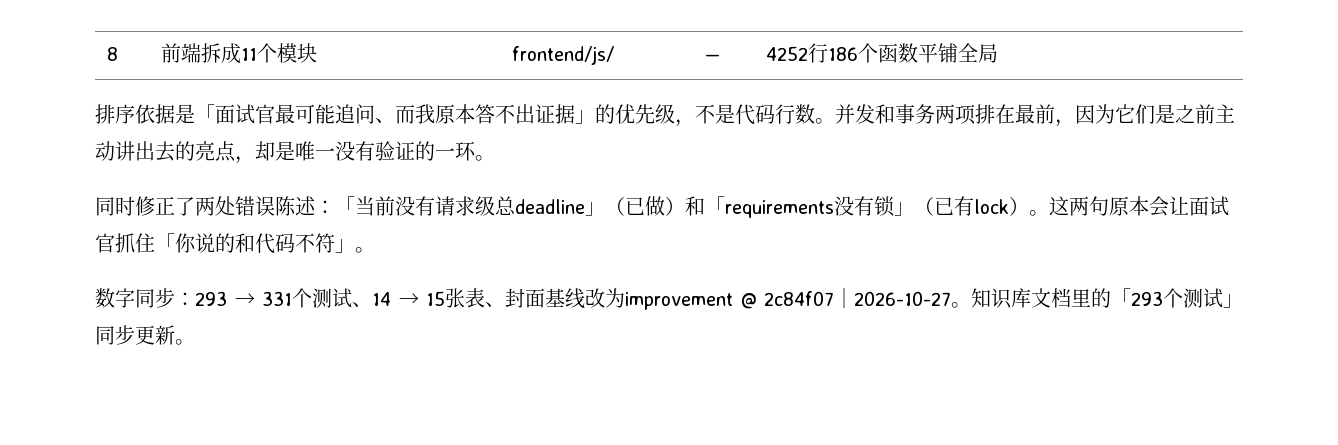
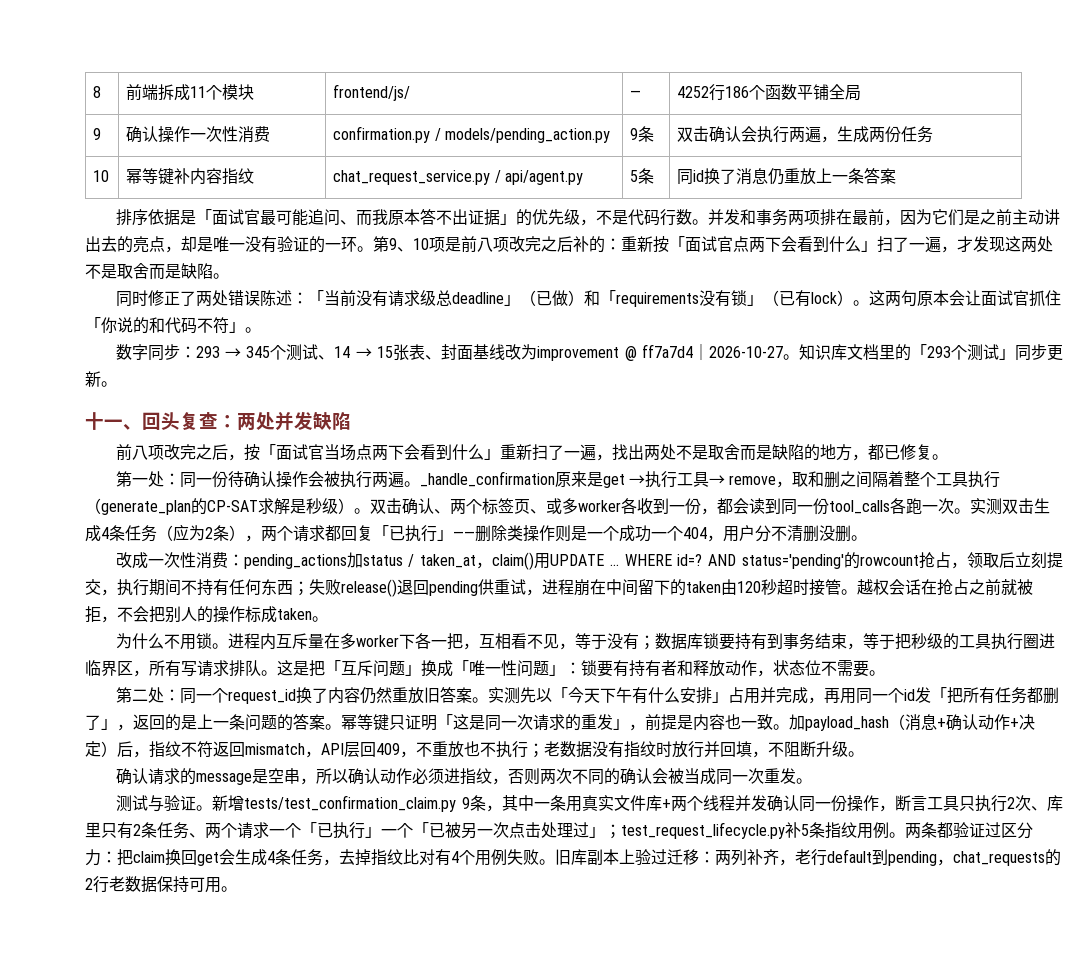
+ 9 | 确认操作一次性消费 | confirmation.py / models/pending_action.py | 9条 | 双击确认会执行两遍，生成两份任务
+ 10 | 幂等键补内容指纹 | chat_request_service.py / api/agent.py | 5条 | 同id换了消息仍重放上一条答案
+ 第9、10项是前八项改完之后补的：重新按「面试官点两下会看到什么」扫了一遍，才发现这两处不是取舍而是缺陷。
- 数字同步：293 → 331个测试、14 → 15张表、封面基线改为improvement @ 2c84f07｜2026-10-27。
+ 数字同步：293 → 345个测试、14 → 15张表、封面基线改为improvement @ ff7a7d4｜2026-10-27。
+ 十一、回头复查：两处并发缺陷
+ 前八项改完之后，按「面试官当场点两下会看到什么」重新扫了一遍，找出两处不是取舍而是缺陷的地方，都已修复。
+ 第一处：同一份待确认操作会被执行两遍。_handle_confirmation原来是get →执行工具→ remove，取和删之间隔着整个工具执行（generate_plan的CP-SAT求解是秒级）。双击确认、两个标签页、或多worker各收到一份，都会读到同一份tool_calls各跑一次。实测双击生成4条任务（应为2条），两个请求都回复「已执行」——删除类操作则是一个成功一个404，用户分不清删没删。
+ 改成一次性消费：pending_actions加status / taken_at，claim()用UPDATE … WHERE id=? AND status='pending'的rowcount抢占，领取后立刻提交，执行期间不持有任何东西；失败release()退回pending供重试，进程崩在中间留下的taken由120秒超时接管。越权会话在抢占之前就被拒，不会把别人的操作标成taken。
+ 为什么不用锁。进程内互斥量在多worker下各一把，互相看不见，等于没有；数据库锁要持有到事务结束，等于把秒级的工具执行圈进临界区，所有写请求排队。这是把「互斥问题」换成「唯一性问题」：锁要有持有者和释放动作，状态位不需要。
+ 第二处：同一个request_id换了内容仍然重放旧答案。实测先以「今天下午有什么安排」占用并完成，再用同一个id发「把所有任务都删了」，返回的是上一条问题的答案。幂等键只证明「这是同一次请求的重发」，前提是内容也一致。加payload_hash（消息+确认动作+决定）后，指纹不符返回mismatch，API层回409，不重放也不执行；老数据没有指纹时放行并回填，不阻断升级。
+ 确认请求的message是空串，所以确认动作必须进指纹，否则两次不同的确认会被当成同一次重发。
+ 测试与验证。新增tests/test_confirmation_claim.py 9条，其中一条用真实文件库+两个线程并发确认同一份操作，断言工具只执行2次、库里只有2条任务、两个请求一个「已执行」一个「已被另一次点击处理过」；test_request_lifecycle.py补5条指纹用例。两条都验证过区分力：把claim换回get会生成4条任务，去掉指纹比对有4个用例失败。旧库副本上验过迁移：两列补齐，老行default到pending，chat_requests的2行老数据保持可用。

